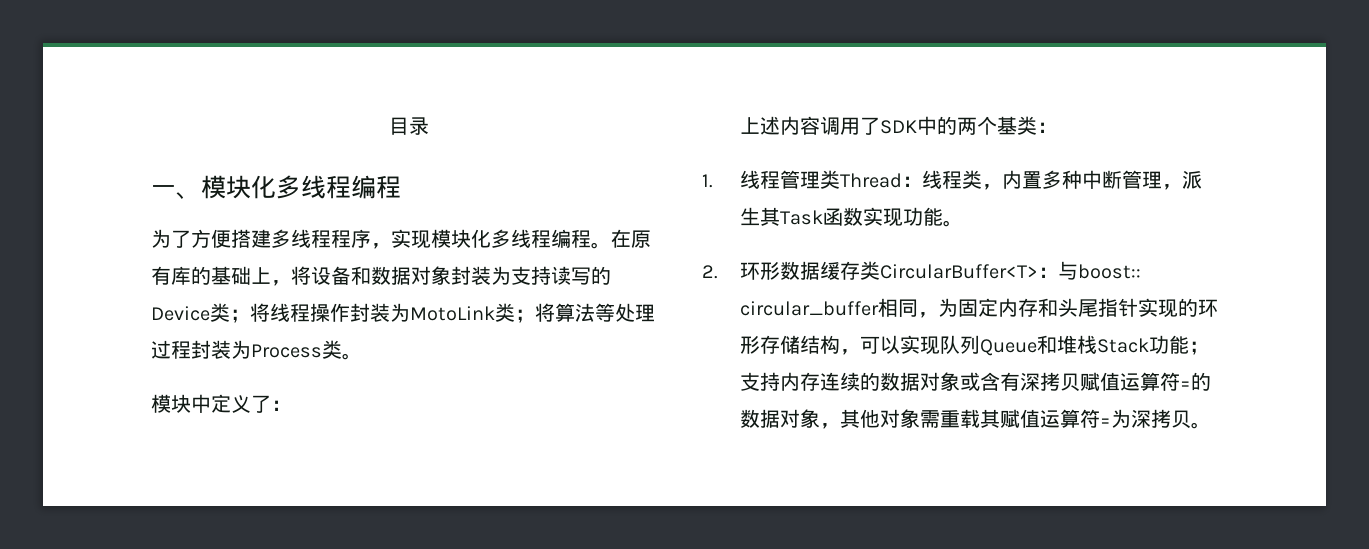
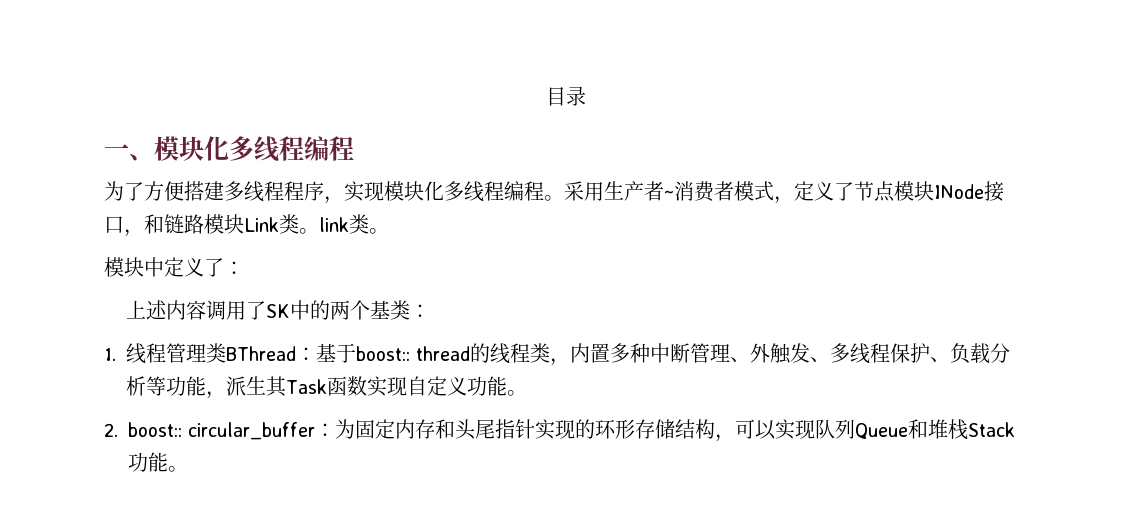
- 在原有库的基础上，将设备和数据对象封装为支持读写的Device类；将线程操作封装为MotoLink类；将算法等处理过程封装为Process类。
+ 采用生产者~消费者模式，定义了节点模块INode接口，和链路模块Link类。link类。
- 上述内容调用了SDK中的两个基类：
+ 上述内容调用了SK中的两个基类：
- 1.线程管理类Thread：线程类，内置多种中断管理，派生其Task函数实现功能。
+ 1.线程管理类BThread：基于boost:: thread的线程类，内置多种中断管理、外触发、多线程保护、负载分析等功能，派生其Task函数实现自定义功能。
- 2.环形数据缓存类CircularBuffer<T>：与boost:: circular_buffer相同，为固定内存和头尾指针实现的环形存储结构，可以实现队列Queue和堆栈Stack功能；支持内存连续的数据对象或含有深拷贝赋值运算符=的数据对象，其他对象需重载其赋值运算符=为深拷贝。
+ 2. boost:: circular_buffer：为固定内存和头尾指针实现的环形存储结构，可以实现队列Queue和堆栈Stack功能。

